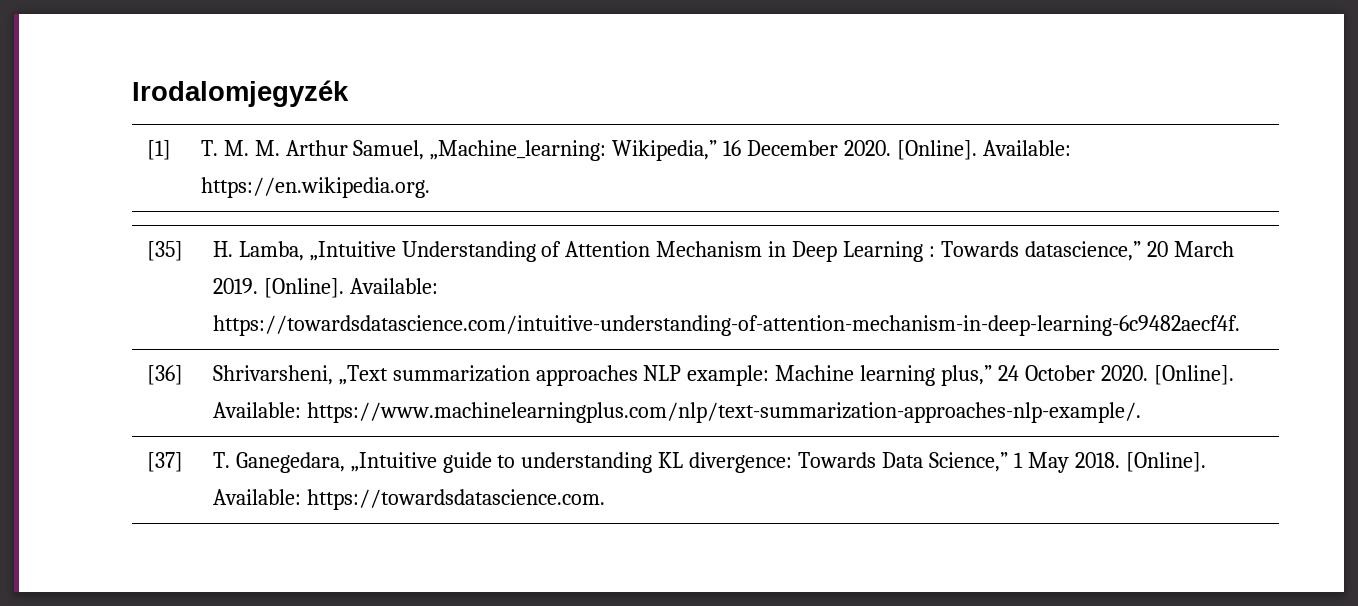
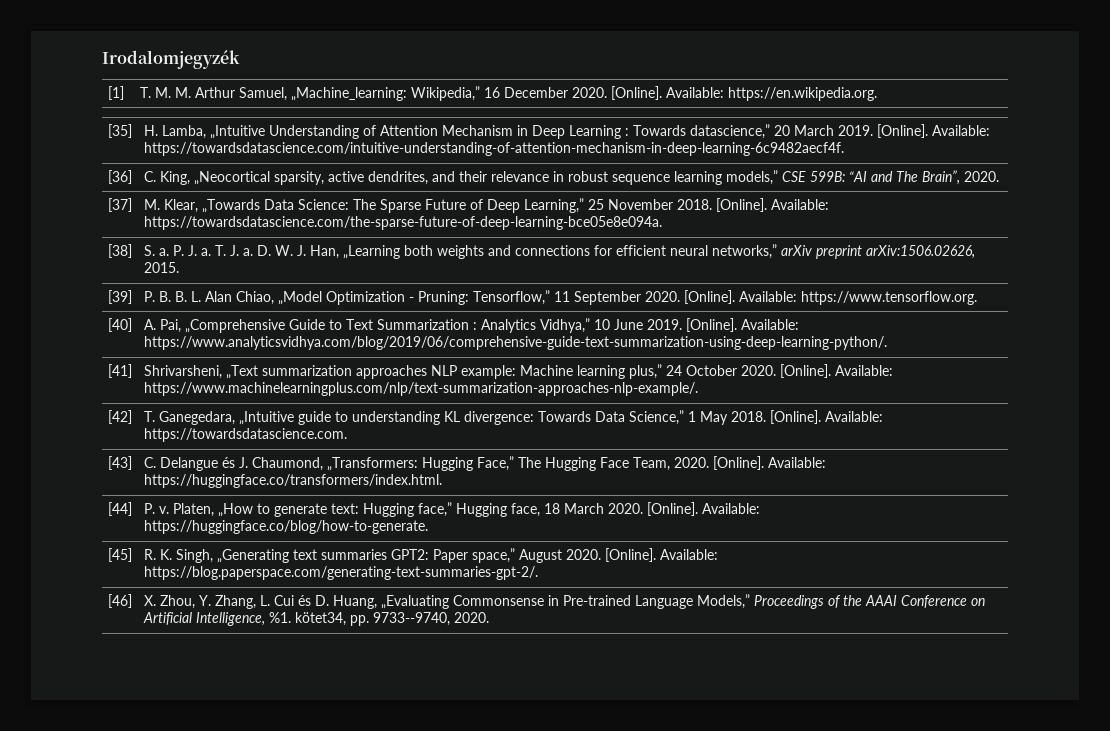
- [36] | Shrivarsheni, „Text summarization approaches NLP example: Machine learning plus,” 24 October 2020. [Online]. Available: https://www.machinelearningplus.com/nlp/text-summarization-approaches-nlp-example/.
+ [36] | C. King, „Neocortical sparsity, active dendrites, and their relevance in robust sequence learning models,” CSE 599B: “AI and The Brain”, 2020.
+ [37] | M. Klear, „Towards Data Science: The Sparse Future of Deep Learning,” 25 November 2018. [Online]. Available: https://towardsdatascience.com/the-sparse-future-of-deep-learning-bce05e8e094a.
+ [38] | S. a. P. J. a. T. J. a. D. W. J. Han, „Learning both weights and connections for efficient neural networks,” arXiv preprint arXiv:1506.02626, 2015.
+ [39] | P. B. B. L. Alan Chiao, „Model Optimization - Pruning: Tensorflow,” 11 September 2020. [Online]. Available: https://www.tensorflow.org.
+ [40] | A. Pai, „Comprehensive Guide to Text Summarization : Analytics Vidhya,” 10 June 2019. [Online]. Available: https://www.analyticsvidhya.com/blog/2019/06/comprehensive-guide-text-summarization-using-deep-learning-python/.
+ [41] | Shrivarsheni, „Text summarization approaches NLP example: Machine learning plus,” 24 October 2020. [Online]. Available: https://www.machinelearningplus.com/nlp/text-summarization-approaches-nlp-example/.
- [37] | T. Ganegedara, „Intuitive guide to understanding KL divergence: Towards Data Science,” 1 May 2018. [Online]. Available: https://towardsdatascience.com.
+ [42] | T. Ganegedara, „Intuitive guide to understanding KL divergence: Towards Data Science,” 1 May 2018. [Online]. Available: https://towardsdatascience.com.
+ [43] | C. Delangue és J. Chaumond, „Transformers: Hugging Face,” The Hugging Face Team, 2020. [Online]. Available: https://huggingface.co/transformers/index.html.
+ [44] | P. v. Platen, „How to generate text: Hugging face,” Hugging face, 18 March 2020. [Online]. Available: https://huggingface.co/blog/how-to-generate.
+ [45] | R. K. Singh, „Generating text summaries GPT2: Paper space,” August 2020. [Online]. Available: https://blog.paperspace.com/generating-text-summaries-gpt-2/.
+ [46] | X. Zhou, Y. Zhang, L. Cui és D. Huang, „Evaluating Commonsense in Pre-trained Language Models,” Proceedings of the AAAI Conference on Artificial Intelligence, %1. kötet34, pp. 9733--9740, 2020.

